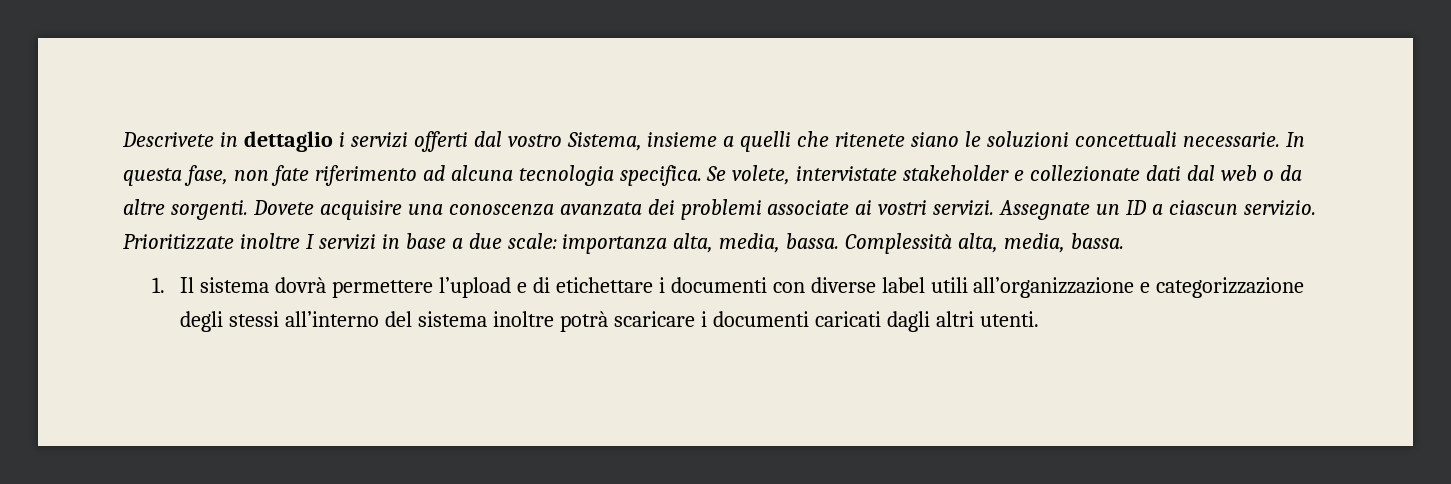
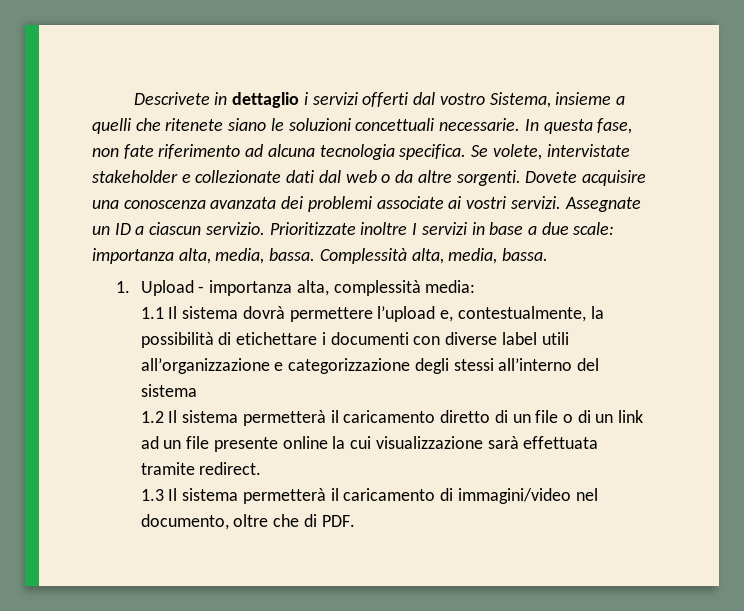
- 1. Il sistema dovrà permettere l’upload e di etichettare i documenti con diverse label utili all’organizzazione e categorizzazione degli stessi all’interno del sistema inoltre potrà scaricare i documenti caricati dagli altri utenti.
+ 1. Upload - importanza alta, complessità media:
+ 1.1 Il sistema dovrà permettere l’upload e, contestualmente, la possibilità di etichettare i documenti con diverse label utili all’organizzazione e categorizzazione degli stessi all’interno del sistema
+ 1.2 Il sistema permetterà il caricamento diretto di un file o di un link ad un file presente online la cui visualizzazione sarà effettuata tramite redirect.
+ 1.3 Il sistema permetterà il caricamento di immagini/video nel documento, oltre che di PDF.

